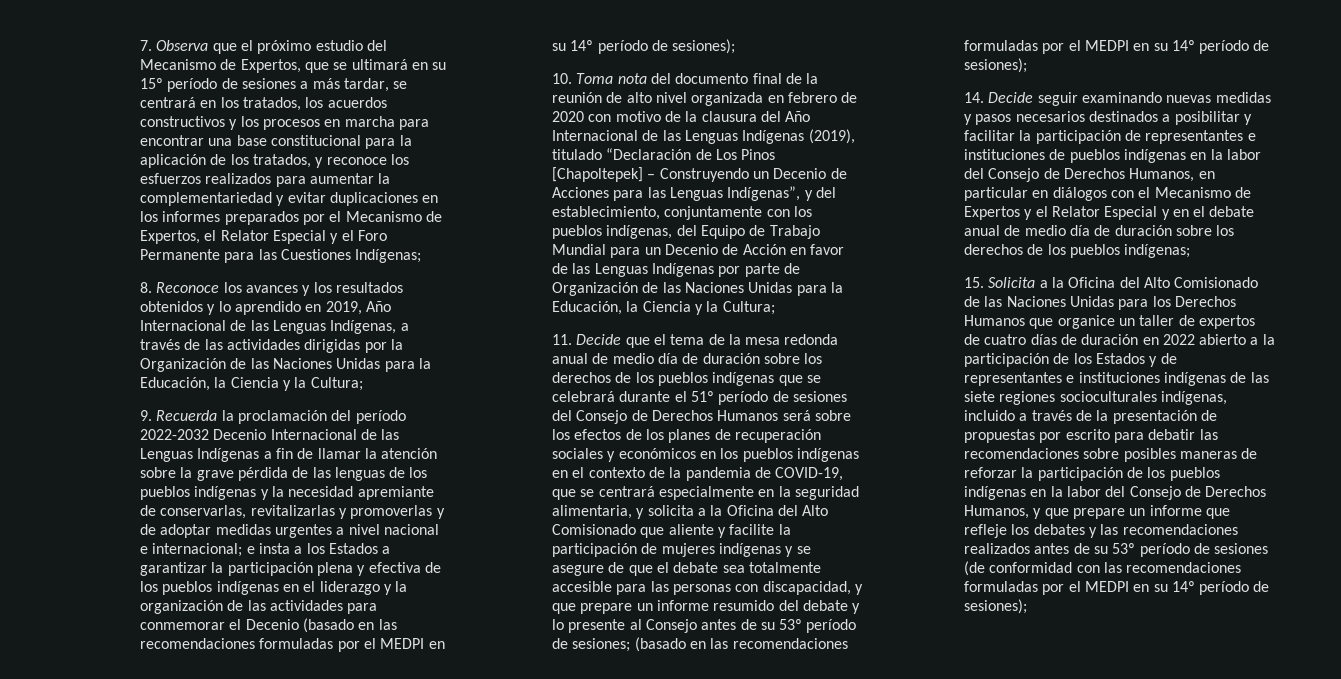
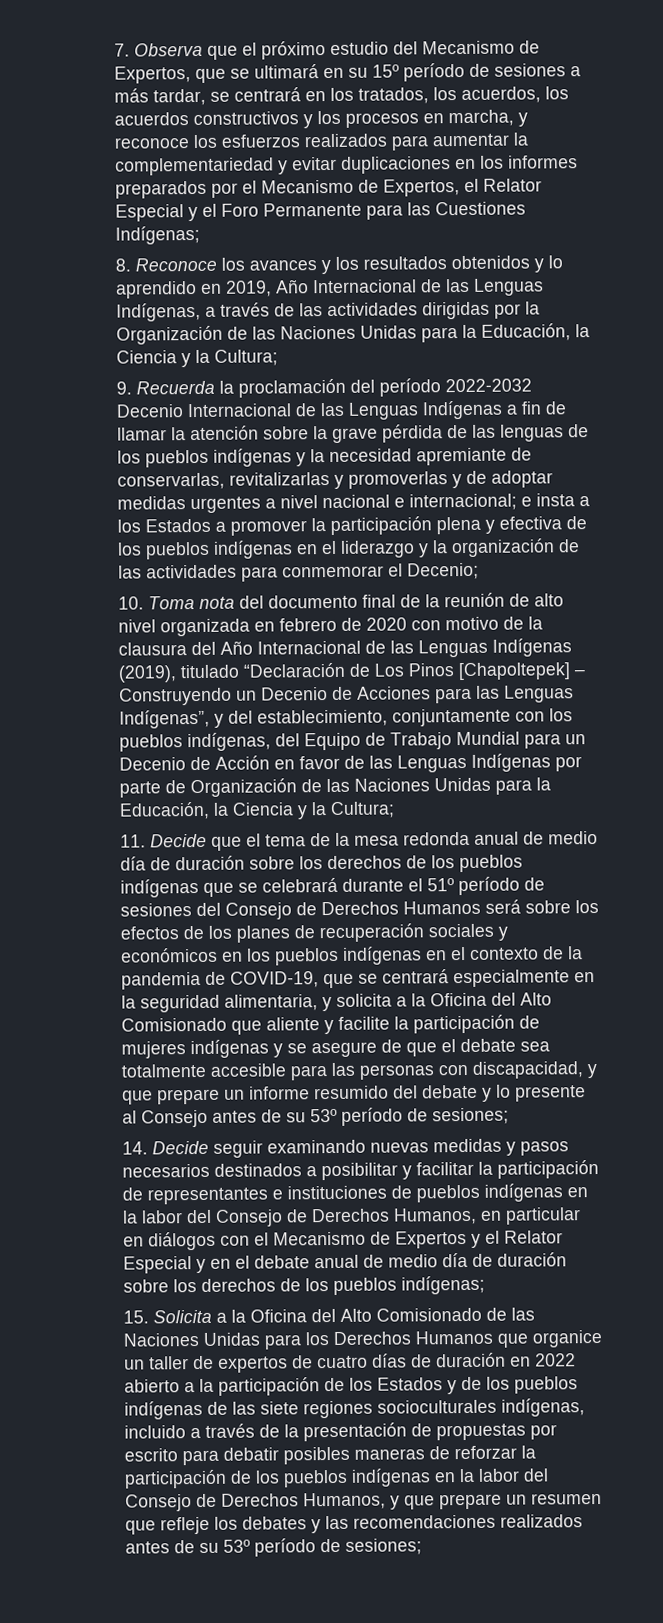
- 7. Observa que el próximo estudio del Mecanismo de Expertos, que se ultimará en su 15º período de sesiones a más tardar, se centrará en los tratados, los acuerdos constructivos y los procesos en marcha para encontrar una base constitucional para la aplicación de los tratados, y reconoce los esfuerzos realizados para aumentar la complementariedad y evitar duplicaciones en los informes preparados por el Mecanismo de Expertos, el Relator Especial y el Foro Permanente para las Cuestiones Indígenas;
+ 7. Observa que el próximo estudio del Mecanismo de Expertos, que se ultimará en su 15º período de sesiones a más tardar, se centrará en los tratados, los acuerdos, los acuerdos constructivos y los procesos en marcha, y reconoce los esfuerzos realizados para aumentar la complementariedad y evitar duplicaciones en los informes preparados por el Mecanismo de Expertos, el Relator Especial y el Foro Permanente para las Cuestiones Indígenas;
- e insta a los Estados a garantizar la participación plena y efectiva de los pueblos indígenas en el liderazgo y la organización de las actividades para conmemorar el Decenio (basado en las recomendaciones formuladas por el MEDPI en su 14º período de sesiones);
+ e insta a los Estados a promover la participación plena y efectiva de los pueblos indígenas en el liderazgo y la organización de las actividades para conmemorar el Decenio;
- 11. Decide que el tema de la mesa redonda anual de medio día de duración sobre los derechos de los pueblos indígenas que se celebrará durante el 51º período de sesiones del Consejo de Derechos Humanos será sobre los efectos de los planes de recuperación sociales y económicos en los pueblos indígenas en el contexto de la pandemia de COVID-19, que se centrará especialmente en la seguridad alimentaria, y solicita a la Oficina del Alto Comisionado que aliente y facilite la participación de mujeres indígenas y se asegure de que el debate sea totalmente accesible para las personas con discapacidad, y que prepare un informe resumido del debate y lo presente al Consejo antes de su 53º período de sesiones; (basado en las recomendaciones formuladas por el MEDPI en su 14º período de sesiones);
+ 11. Decide que el tema de la mesa redonda anual de medio día de duración sobre los derechos de los pueblos indígenas que se celebrará durante el 51º período de sesiones del Consejo de Derechos Humanos será sobre los efectos de los planes de recuperación sociales y económicos en los pueblos indígenas en el contexto de la pandemia de COVID-19, que se centrará especialmente en la seguridad alimentaria, y solicita a la Oficina del Alto Comisionado que aliente y facilite la participación de mujeres indígenas y se asegure de que el debate sea totalmente accesible para las personas con discapacidad, y que prepare un informe resumido del debate y lo presente al Consejo antes de su 53º período de sesiones;
- 15. Solicita a la Oficina del Alto Comisionado de las Naciones Unidas para los Derechos Humanos que organice un taller de expertos de cuatro días de duración en 2022 abierto a la participación de los Estados y de representantes e instituciones indígenas de las siete regiones socioculturales indígenas, incluido a través de la presentación de propuestas por escrito para debatir las recomendaciones sobre posibles maneras de reforzar la participación de los pueblos indígenas en la labor del Consejo de Derechos Humanos, y que prepare un informe que refleje los debates y las recomendaciones realizados antes de su 53º período de sesiones (de conformidad con las recomendaciones formuladas por el MEDPI en su 14º período de sesiones);
+ 15. Solicita a la Oficina del Alto Comisionado de las Naciones Unidas para los Derechos Humanos que organice un taller de expertos de cuatro días de duración en 2022 abierto a la participación de los Estados y de los pueblos indígenas de las siete regiones socioculturales indígenas, incluido a través de la presentación de propuestas por escrito para debatir posibles maneras de reforzar la participación de los pueblos indígenas en la labor del Consejo de Derechos Humanos, y que prepare un resumen que refleje los debates y las recomendaciones realizados antes de su 53º período de sesiones;

